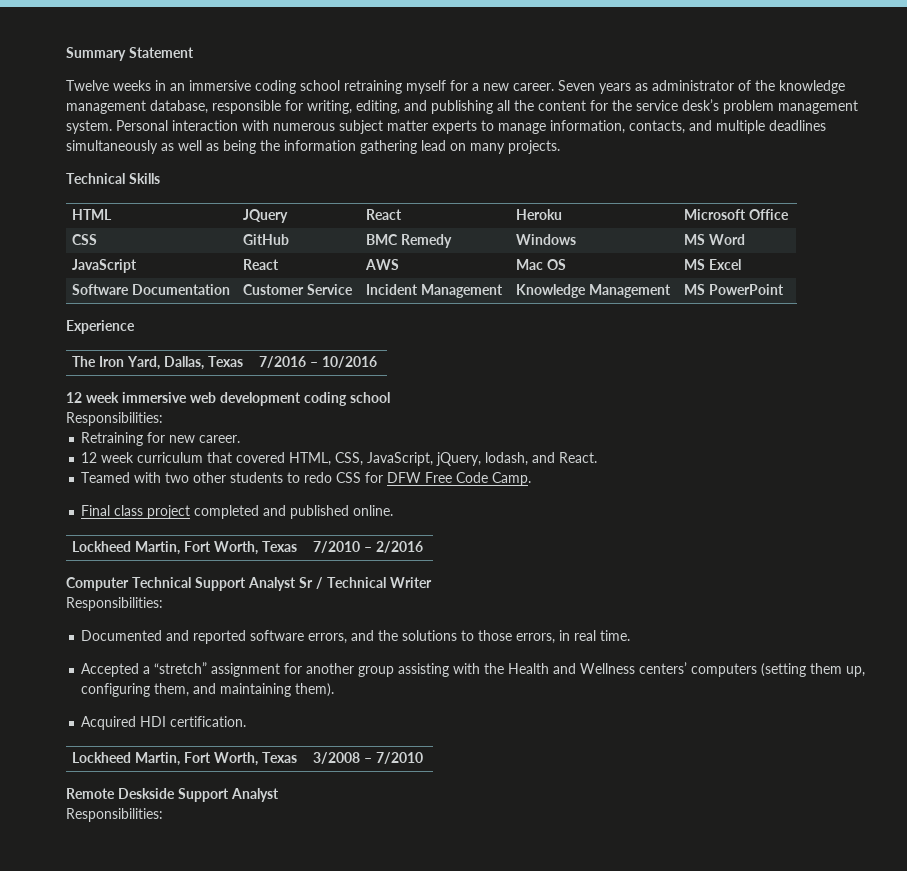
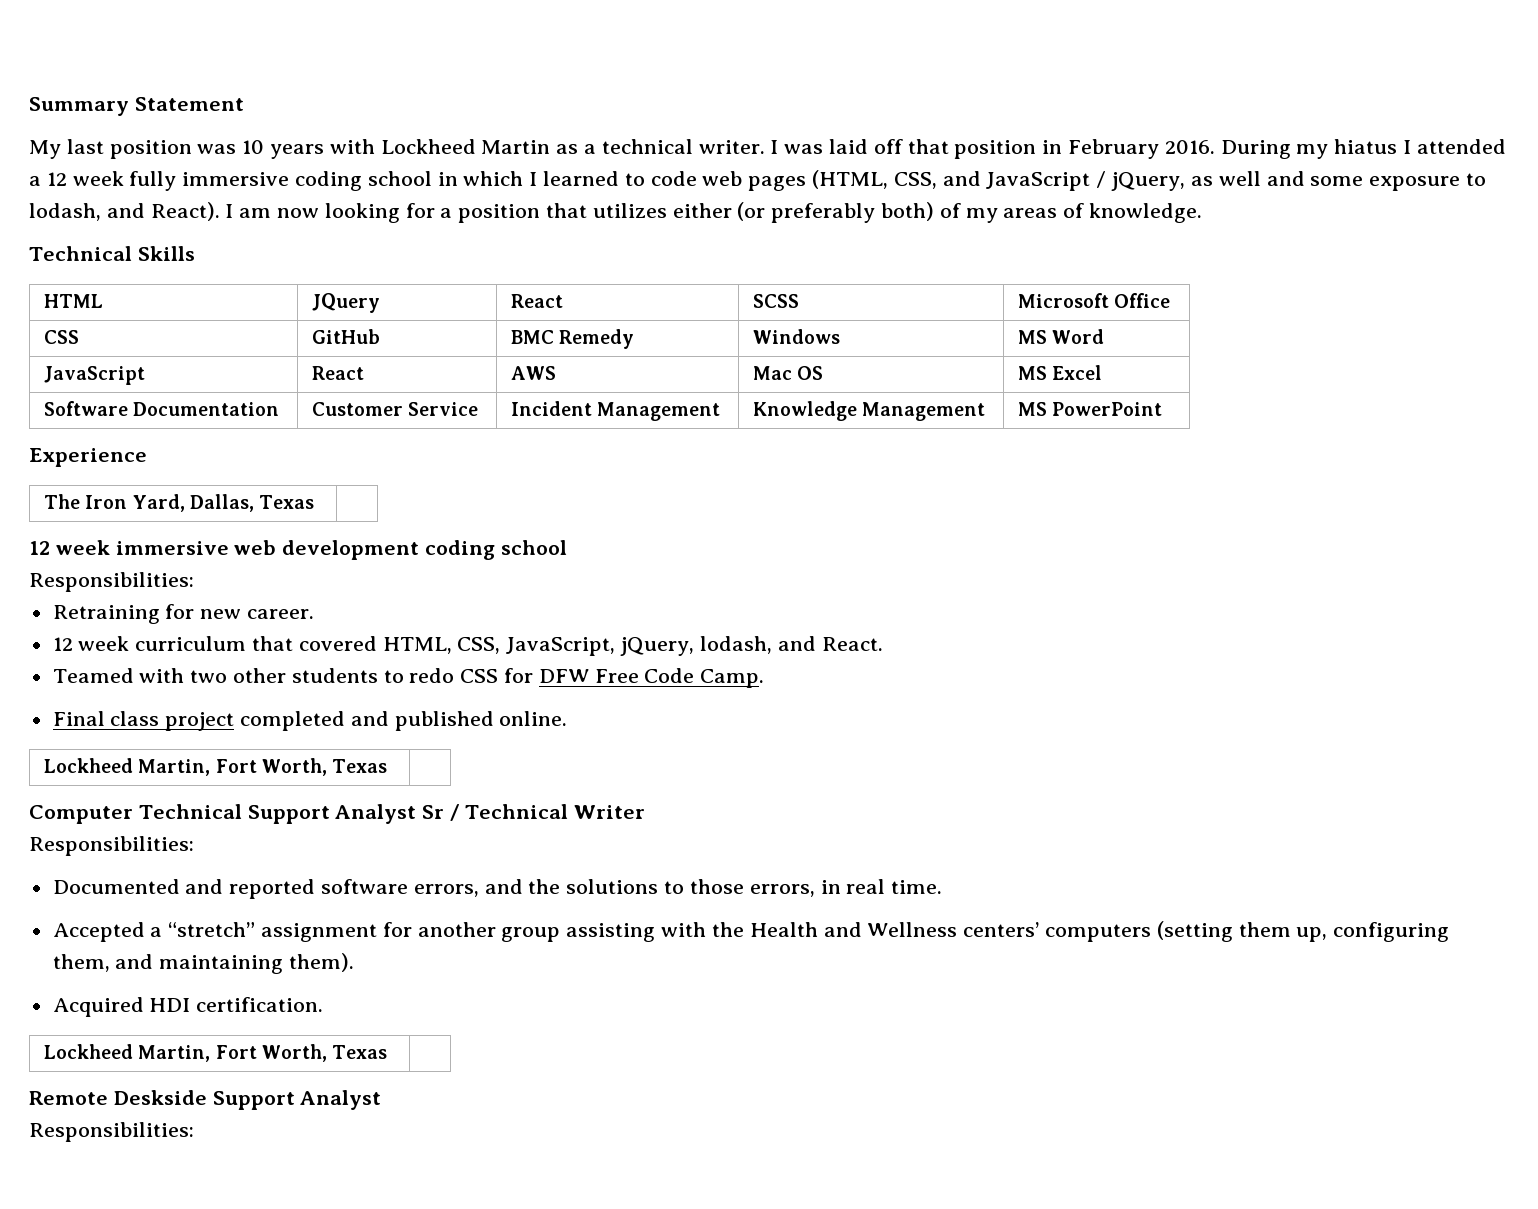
- Twelve weeks in an immersive coding school retraining myself for a new career. Seven years as administrator of the knowledge management database, responsible for writing, editing, and publishing all the content for the service desk’s problem management system. Personal interaction with numerous subject matter experts to manage information, contacts, and multiple deadlines simultaneously as well as being the information gathering lead on many projects.
+ My last position was 10 years with Lockheed Martin as a technical writer. I was laid off that position in February 2016. During my hiatus I attended a 12 week fully immersive coding school in which I learned to code web pages (HTML, CSS, and JavaScript / jQuery, as well and some exposure to lodash, and React). I am now looking for a position that utilizes either (or preferably both) of my areas of knowledge.
- HTML | JQuery | React | Heroku | Microsoft Office
+ HTML | JQuery | React | SCSS | Microsoft Office
- The Iron Yard, Dallas, Texas | 7/2016 – 10/2016
+ The Iron Yard, Dallas, Texas |
  Final class project completed and published online.
- Lockheed Martin, Fort Worth, Texas | 7/2010 – 2/2016
+ Lockheed Martin, Fort Worth, Texas |
  Acquired HDI certification.
- Lockheed Martin, Fort Worth, Texas | 3/2008 – 7/2010
+ Lockheed Martin, Fort Worth, Texas |

